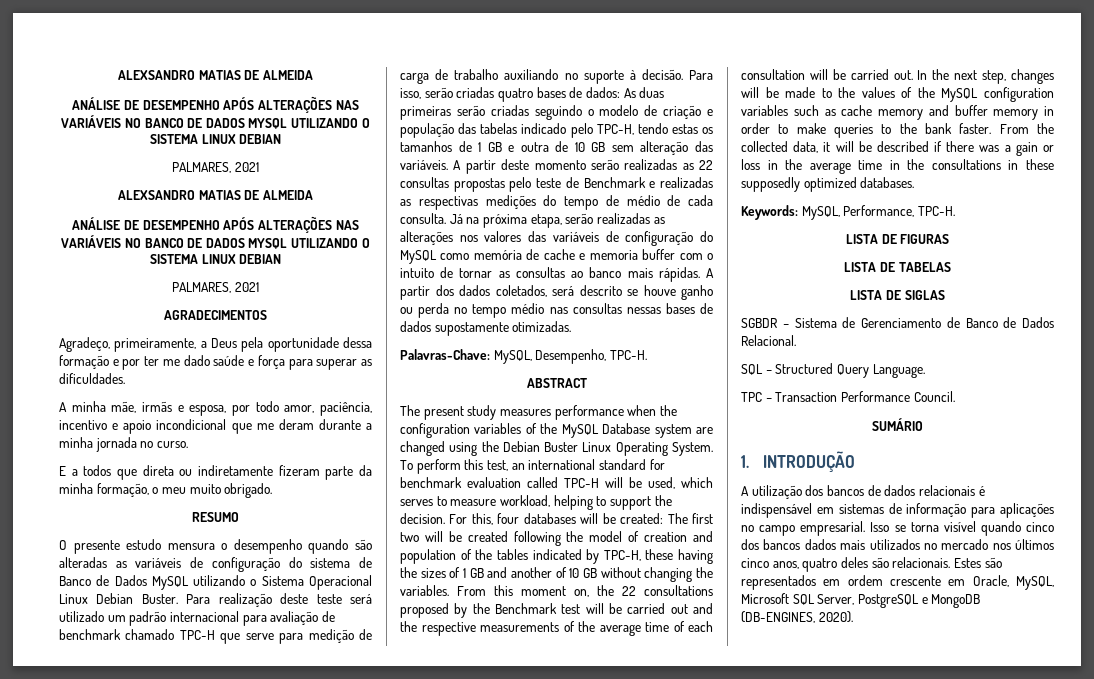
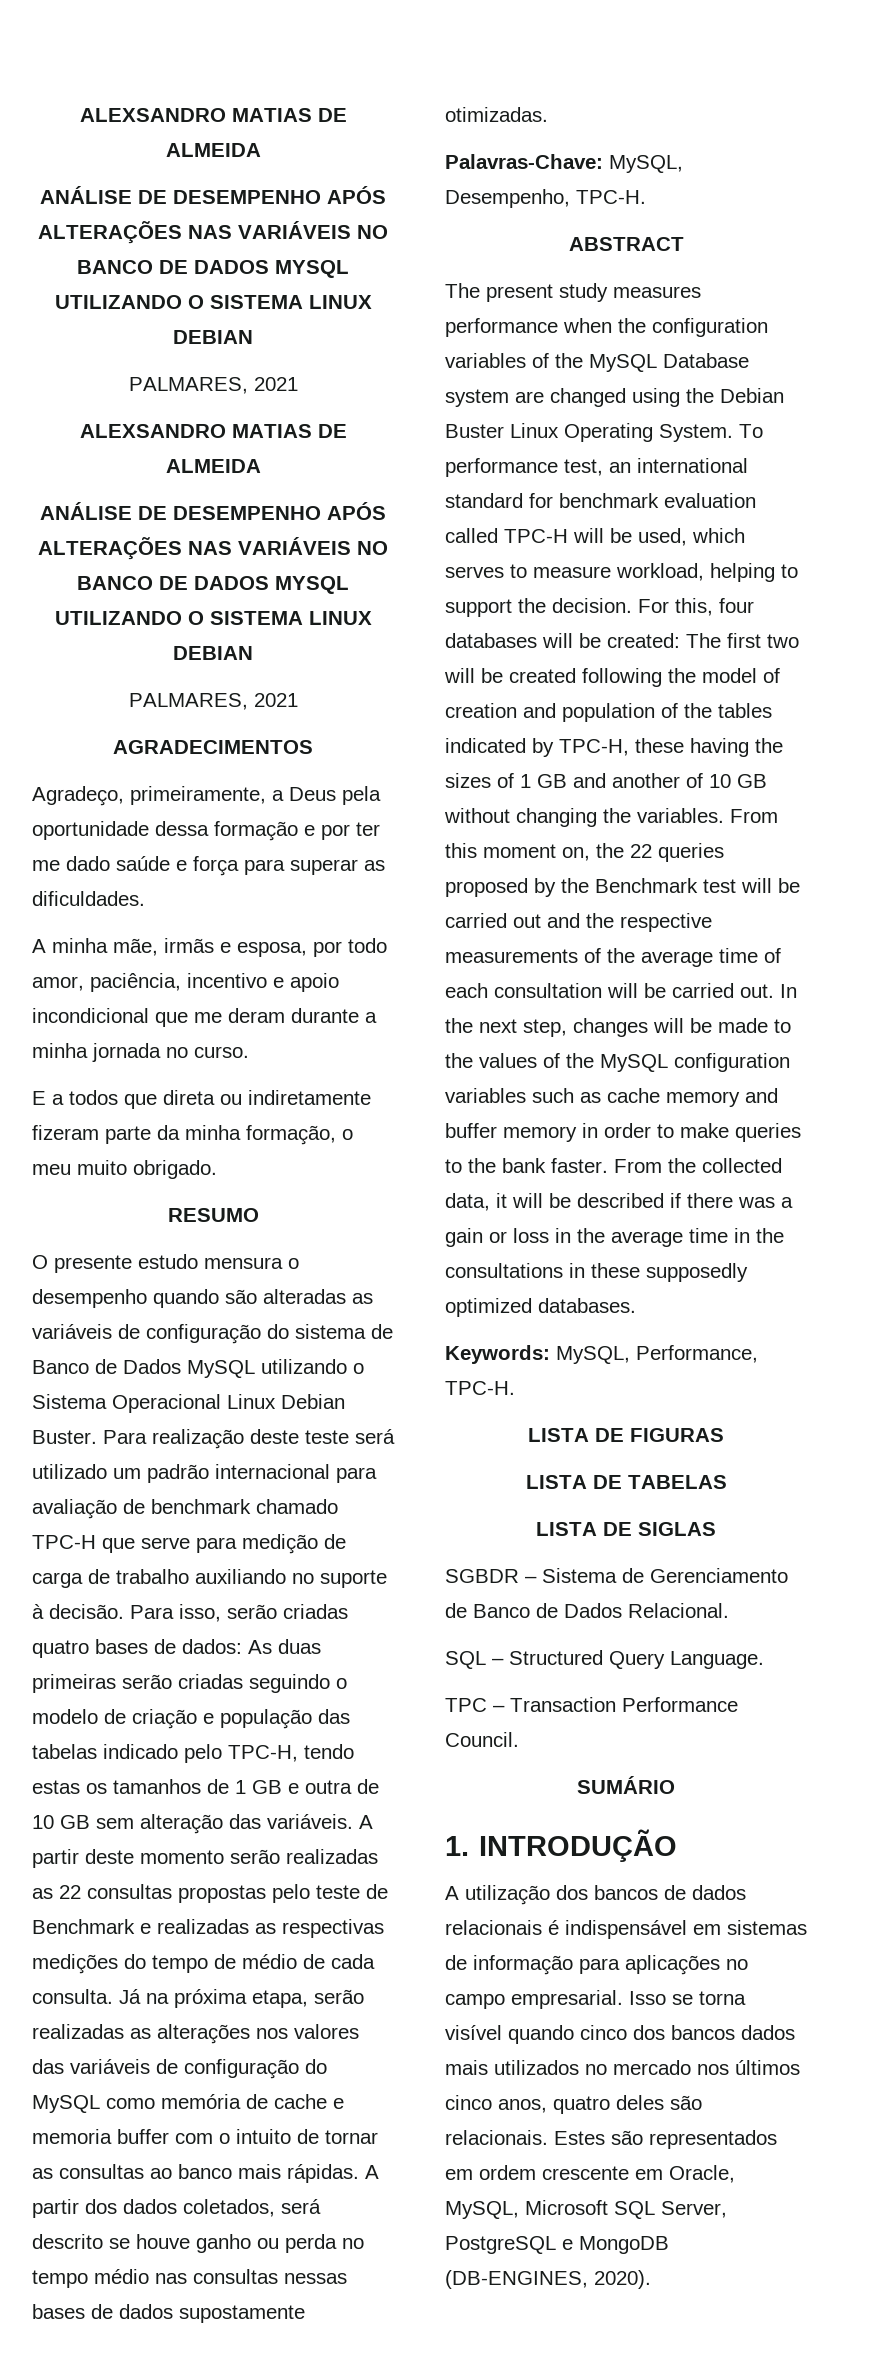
- To perform this test, an international standard for benchmark evaluation called TPC-H will be used, which serves to measure workload, helping to support the decision.
+ To performance test, an international standard for benchmark evaluation called TPC-H will be used, which serves to measure workload, helping to support the decision.
- From this moment on, the 22 consultations proposed by the Benchmark test will be carried out and the respective measurements of the average time of each consultation will be carried out.
+ From this moment on, the 22 queries proposed by the Benchmark test will be carried out and the respective measurements of the average time of each consultation will be carried out.

